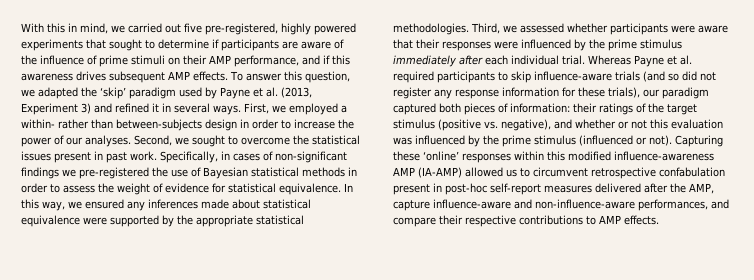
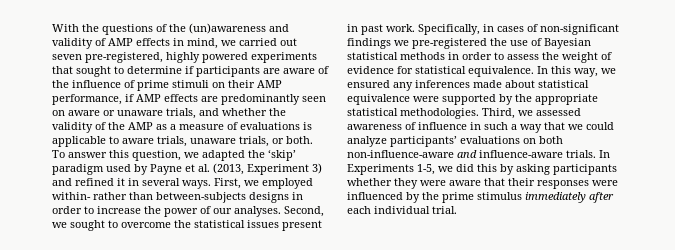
- With this in mind, we carried out five pre-registered, highly powered experiments that sought to determine if participants are aware of the influence of prime stimuli on their AMP performance, and if this awareness drives subsequent AMP effects.
+ With the questions of the (un)awareness and validity of AMP effects in mind, we carried out seven pre-registered, highly powered experiments that sought to determine if participants are aware of the influence of prime stimuli on their AMP performance, if AMP effects are predominantly seen on aware or unaware trials, and whether the validity of the AMP as a measure of evaluations is applicable to aware trials, unaware trials, or both.
- First, we employed a within- rather than between-subjects design in order to increase the power of our analyses.
+ First, we employed within- rather than between-subjects designs in order to increase the power of our analyses.
- Third, we assessed whether participants were aware that their responses were influenced by the prime stimulus immediately after each individual trial. Whereas Payne et al. required participants to skip influence-aware trials (and so did not register any response information for these trials), our paradigm captured both pieces of information: their ratings of the target stimulus (positive vs. negative), and whether or not this evaluation was influenced by the prime stimulus (influenced or not). Capturing these ‘online’ responses within this modified influence-awareness AMP (IA-AMP) allowed us to circumvent retrospective confabulation present in post-hoc self-report measures delivered after the AMP, capture influence-aware and non-influence-aware performances, and compare their respective contributions to AMP effects.
+ Third, we assessed awareness of influence in such a way that we could analyze participants’ evaluations on both non-influence-aware and influence-aware trials. In Experiments 1-5, we did this by asking participants whether they were aware that their responses were influenced by the prime stimulus immediately after each individual trial.

